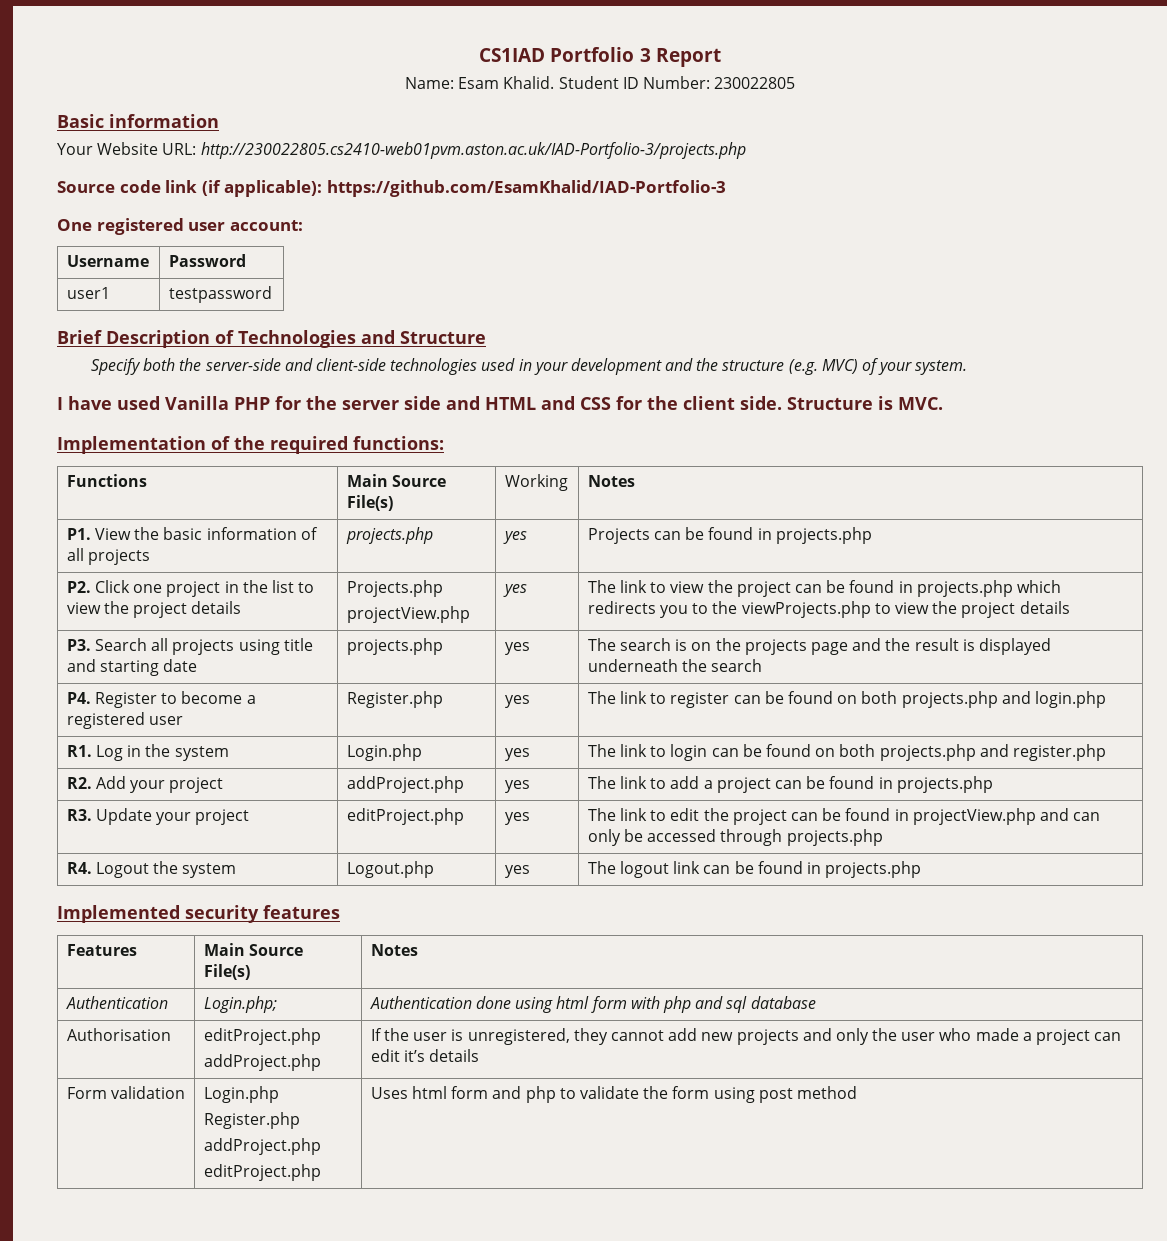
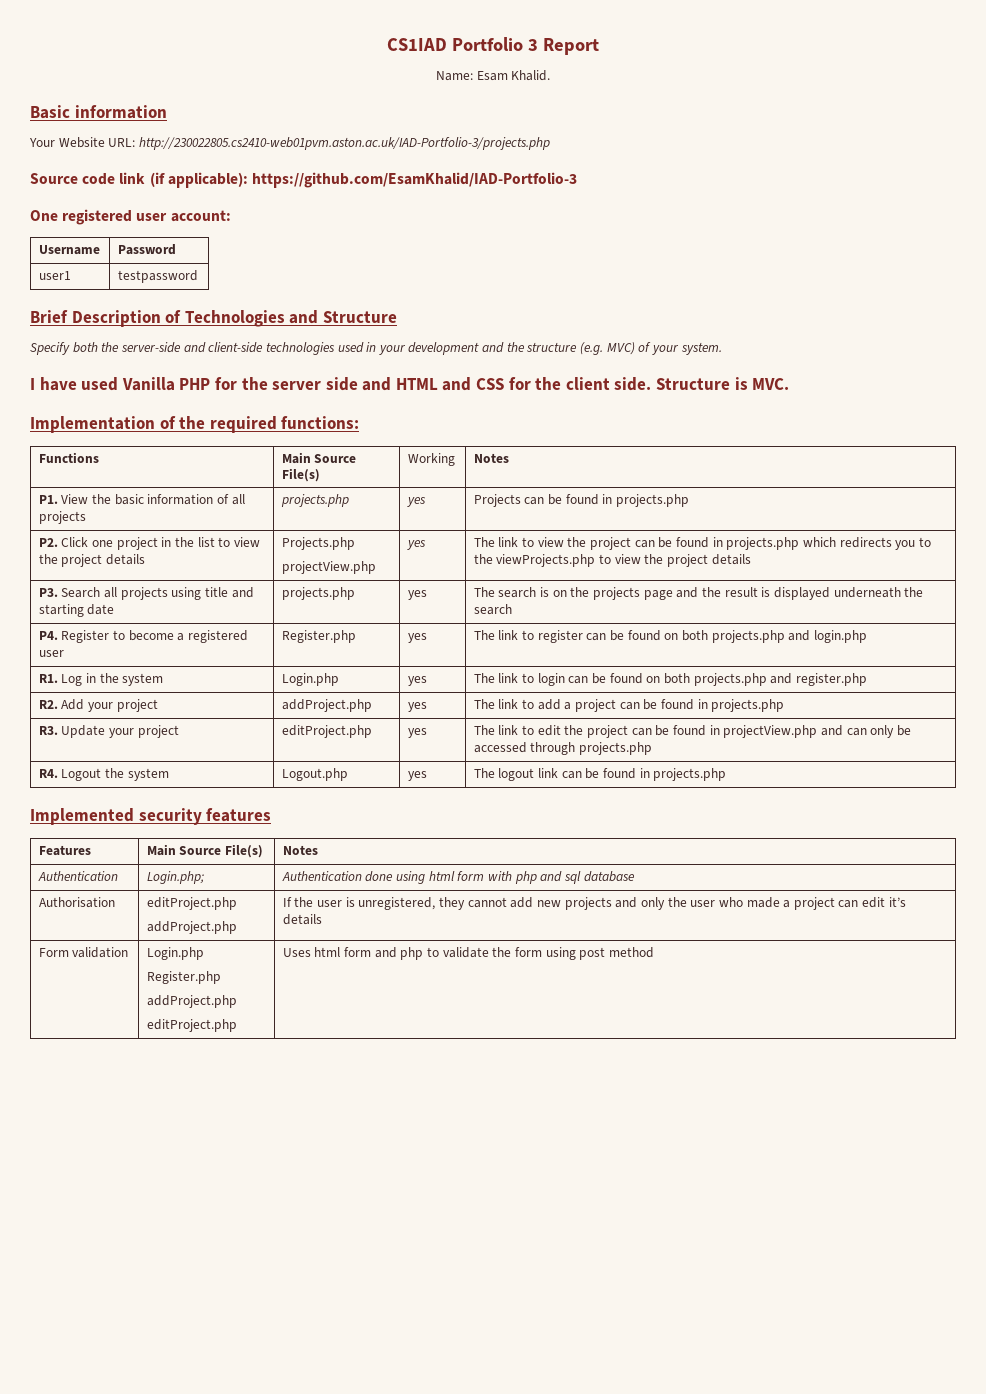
- Student ID Number: 230022805

